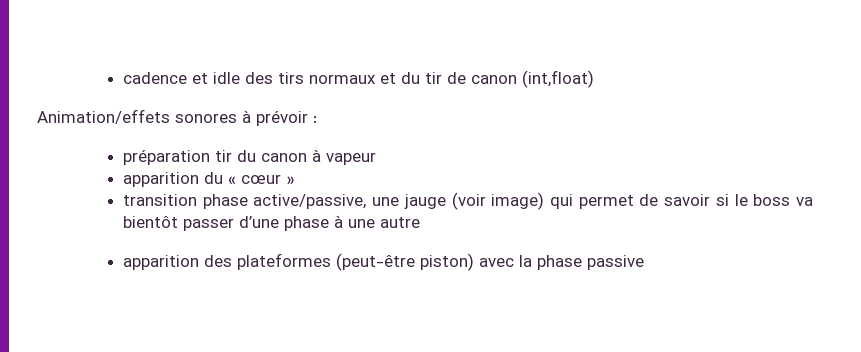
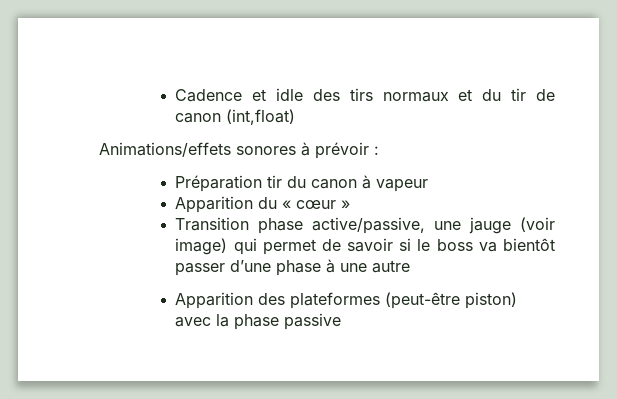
- cadence et idle des tirs normaux et du tir de canon (int,float)
+ Cadence et idle des tirs normaux et du tir de canon (int,float)
- Animation/effets sonores à prévoir :
+ Animations/effets sonores à prévoir :
- préparation tir du canon à vapeur
+ Préparation tir du canon à vapeur
- apparition du « cœur »
+ Apparition du « cœur »
- transition phase active/passive, une jauge (voir image) qui permet de savoir si le boss va bientôt passer d’une phase à une autre
+ Transition phase active/passive, une jauge (voir image) qui permet de savoir si le boss va bientôt passer d’une phase à une autre
- apparition des plateformes (peut-être piston) avec la phase passive
+ Apparition des plateformes (peut-être piston) avec la phase passive

